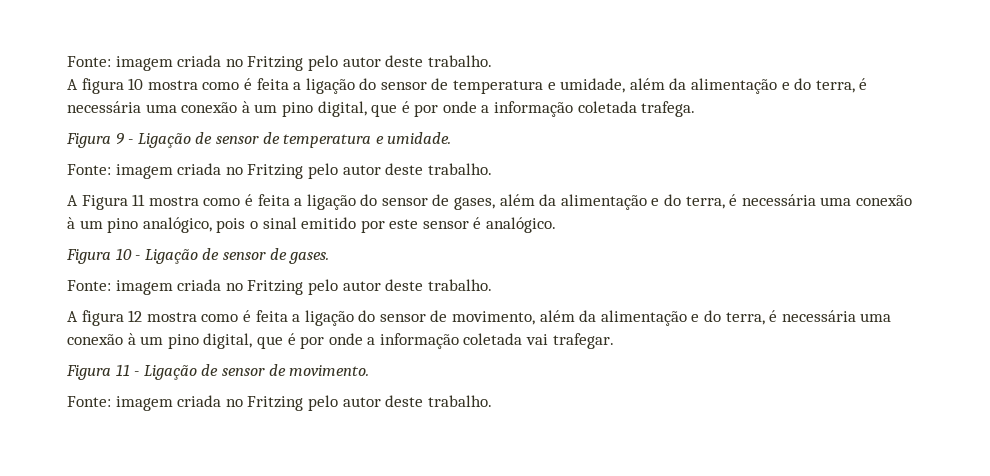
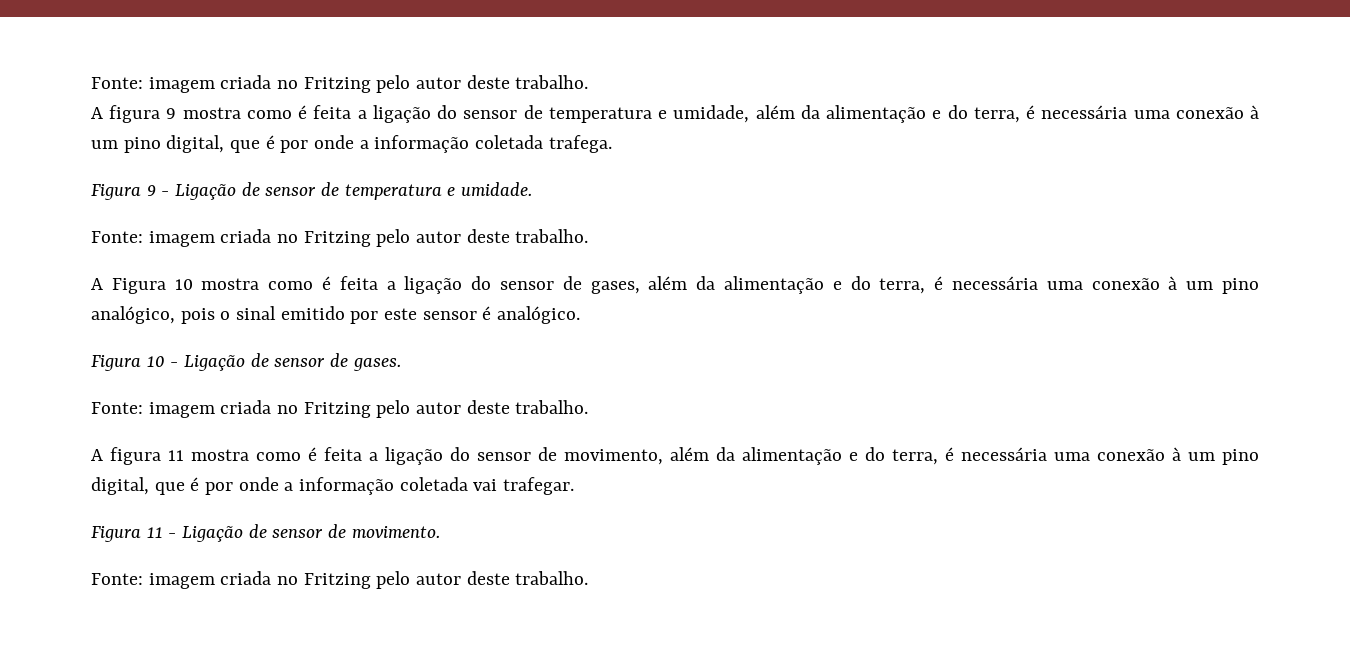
- A figura 10 mostra como é feita a ligação do sensor de temperatura e umidade, além da alimentação e do terra, é necessária uma conexão à um pino digital, que é por onde a informação coletada trafega.
+ A figura 9 mostra como é feita a ligação do sensor de temperatura e umidade, além da alimentação e do terra, é necessária uma conexão à um pino digital, que é por onde a informação coletada trafega.
- A Figura 11 mostra como é feita a ligação do sensor de gases, além da alimentação e do terra, é necessária uma conexão à um pino analógico, pois o sinal emitido por este sensor é analógico.
+ A Figura 10 mostra como é feita a ligação do sensor de gases, além da alimentação e do terra, é necessária uma conexão à um pino analógico, pois o sinal emitido por este sensor é analógico.
- A figura 12 mostra como é feita a ligação do sensor de movimento, além da alimentação e do terra, é necessária uma conexão à um pino digital, que é por onde a informação coletada vai trafegar.
+ A figura 11 mostra como é feita a ligação do sensor de movimento, além da alimentação e do terra, é necessária uma conexão à um pino digital, que é por onde a informação coletada vai trafegar.

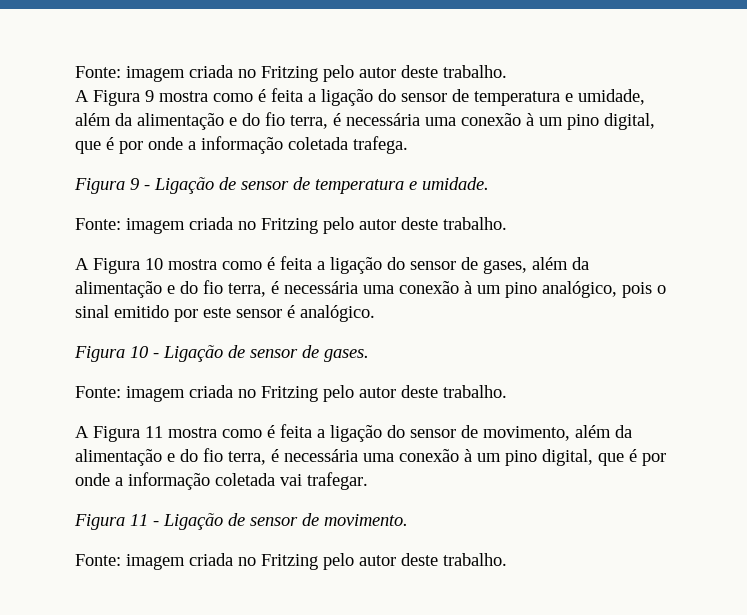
- A figura 9 mostra como é feita a ligação do sensor de temperatura e umidade, além da alimentação e do terra, é necessária uma conexão à um pino digital, que é por onde a informação coletada trafega.
+ A Figura 9 mostra como é feita a ligação do sensor de temperatura e umidade, além da alimentação e do fio terra, é necessária uma conexão à um pino digital, que é por onde a informação coletada trafega.
- A Figura 10 mostra como é feita a ligação do sensor de gases, além da alimentação e do terra, é necessária uma conexão à um pino analógico, pois o sinal emitido por este sensor é analógico.
+ A Figura 10 mostra como é feita a ligação do sensor de gases, além da alimentação e do fio terra, é necessária uma conexão à um pino analógico, pois o sinal emitido por este sensor é analógico.
- A figura 11 mostra como é feita a ligação do sensor de movimento, além da alimentação e do terra, é necessária uma conexão à um pino digital, que é por onde a informação coletada vai trafegar.
+ A Figura 11 mostra como é feita a ligação do sensor de movimento, além da alimentação e do fio terra, é necessária uma conexão à um pino digital, que é por onde a informação coletada vai trafegar.

